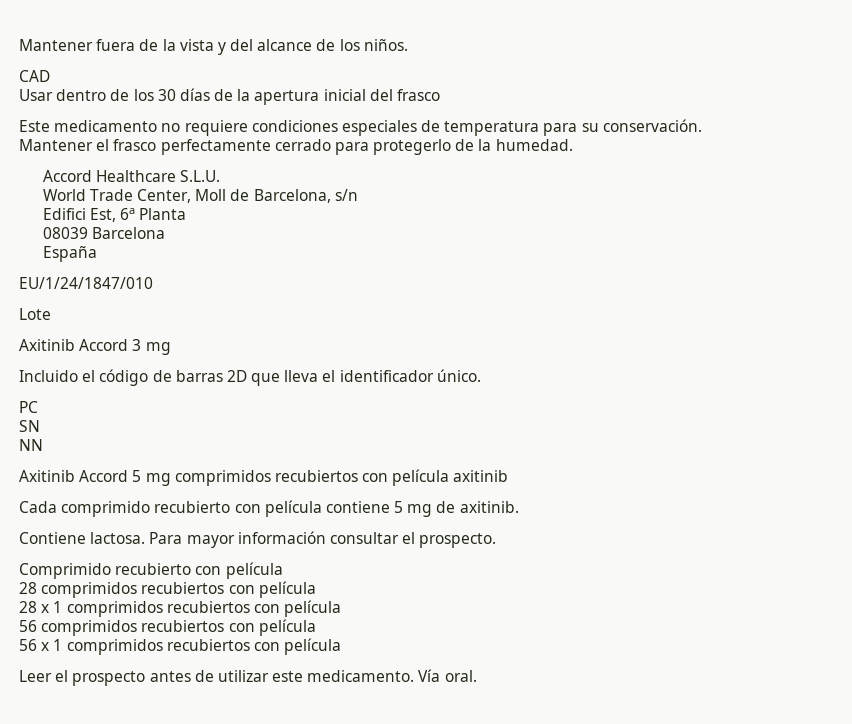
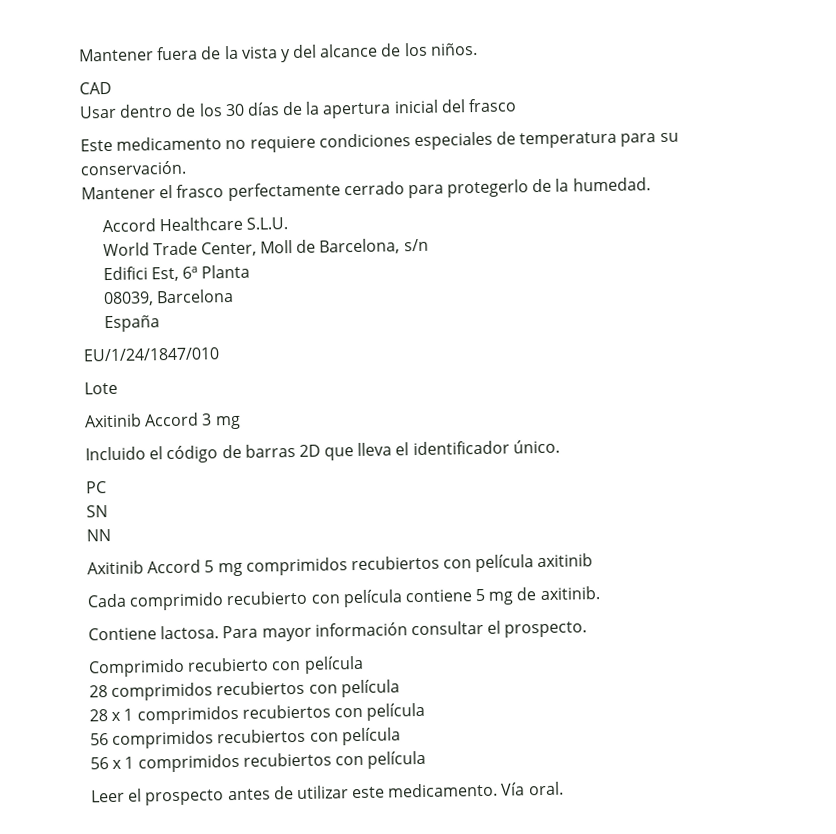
- 08039 Barcelona
+ 08039, Barcelona

